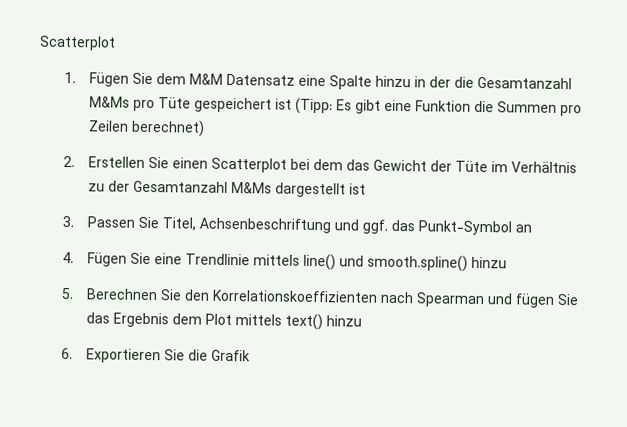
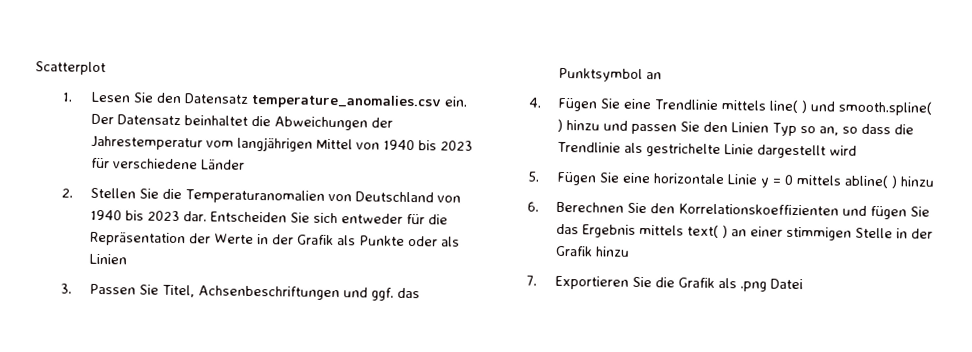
- 1. Fügen Sie dem M&M Datensatz eine Spalte hinzu in der die Gesamtanzahl M&Ms pro Tüte gespeichert ist (Tipp: Es gibt eine Funktion die Summen pro Zeilen berechnet)
- 2. Erstellen Sie einen Scatterplot bei dem das Gewicht der Tüte im Verhältnis zu der Gesamtanzahl M&Ms dargestellt ist
+ 1. Lesen Sie den Datensatz temperature_anomalies.csv ein. Der Datensatz beinhaltet die Abweichungen der Jahrestemperatur vom langjährigen Mittel von 1940 bis 2023 für verschiedene Länder
+ 2. Stellen Sie die Temperaturanomalien von Deutschland von 1940 bis 2023 dar. Entscheiden Sie sich entweder für die Repräsentation der Werte in der Grafik als Punkte oder als Linien
- 3. Passen Sie Titel, Achsenbeschriftung und ggf. das Punkt-Symbol an
+ 3. Passen Sie Titel, Achsenbeschriftungen und ggf. das Punktsymbol an
- 4. Fügen Sie eine Trendlinie mittels line() und smooth.spline() hinzu
- 5. Berechnen Sie den Korrelationskoeffizienten nach Spearman und fügen Sie das Ergebnis dem Plot mittels text() hinzu
- 6. Exportieren Sie die Grafik
+ 4. Fügen Sie eine Trendlinie mittels line( ) und smooth.spline( ) hinzu und passen Sie den Linien Typ so an, so dass die Trendlinie als gestrichelte Linie dargestellt wird
+ 5. Fügen Sie eine horizontale Linie y = 0 mittels abline( ) hinzu
+ 6. Berechnen Sie den Korrelationskoeffizienten und fügen Sie das Ergebnis mittels text( ) an einer stimmigen Stelle in der Grafik hinzu
+ 7. Exportieren Sie die Grafik als .png Datei

